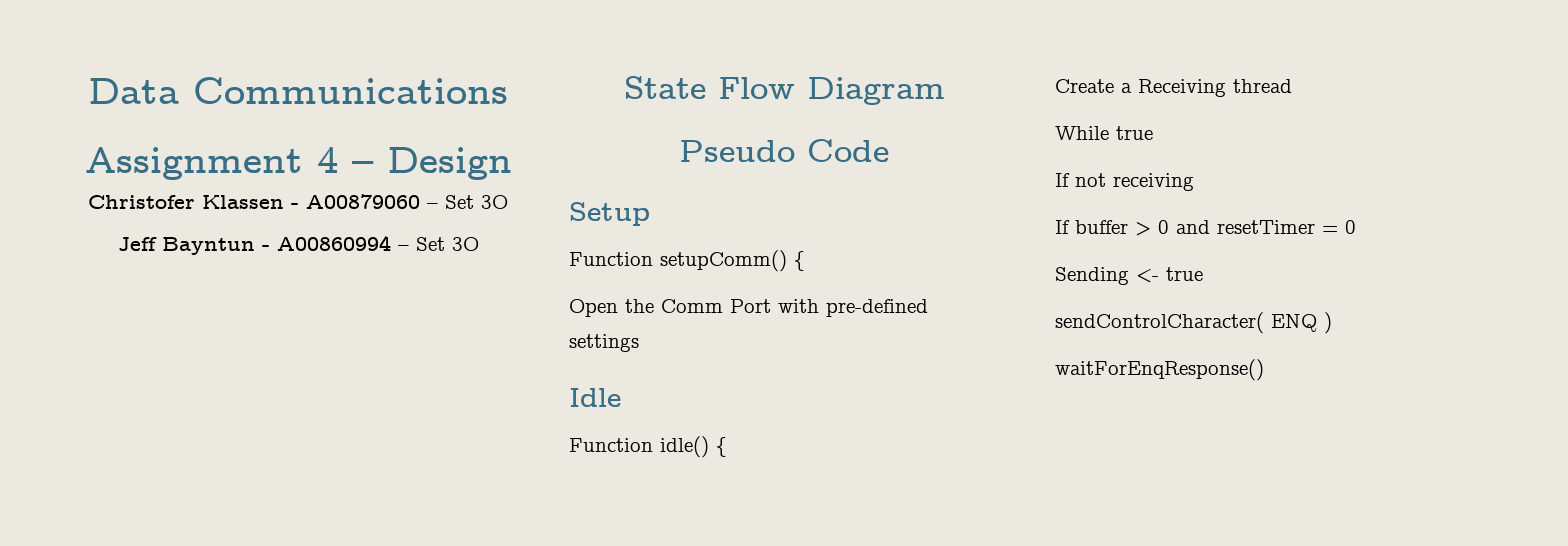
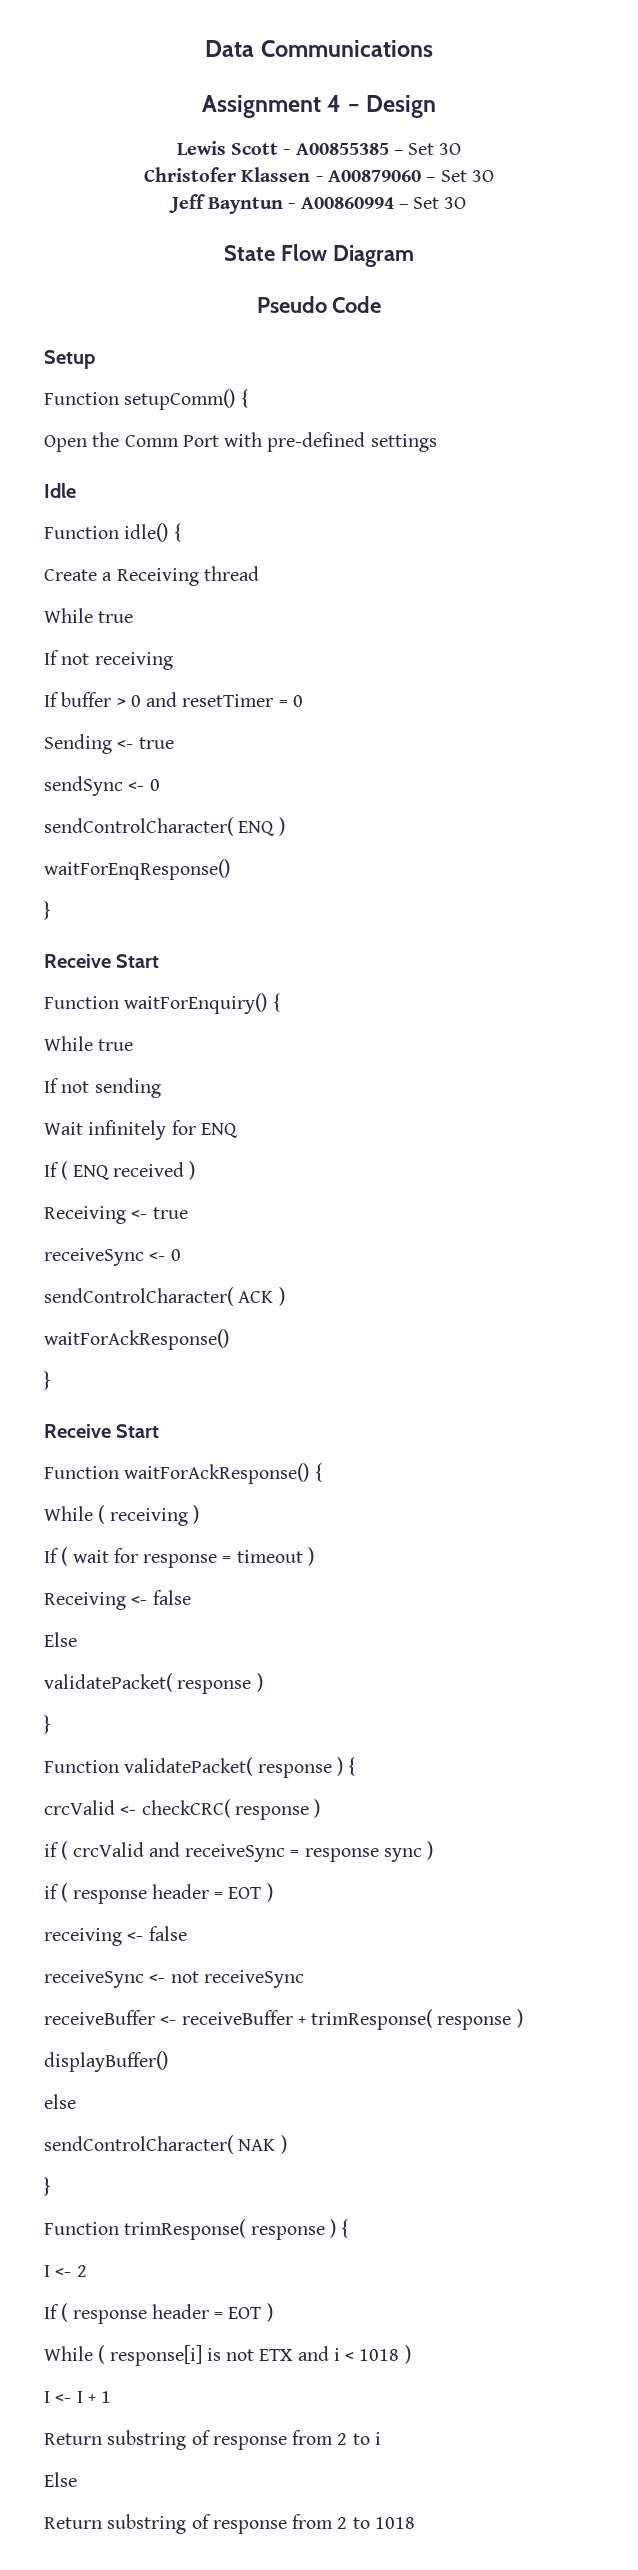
+ Lewis Scott - A00855385 – Set 3O
+ sendSync <- 0
  waitForEnqResponse()
+ }
+ Receive Start
+ Function waitForEnquiry() {
+ While true
+ If not sending
+ Wait infinitely for ENQ
+ If ( ENQ received )
+ Receiving <- true
+ receiveSync <- 0
+ sendControlCharacter( ACK )
+ waitForAckResponse()
+ }
+ Receive Start
+ Function waitForAckResponse() {
+ While ( receiving )
+ If ( wait for response = timeout )
+ Receiving <- false
+ Else
+ validatePacket( response )
+ }
+ Function validatePacket( response ) {
+ crcValid <- checkCRC( response )
+ if ( crcValid and receiveSync = response sync )
+ if ( response header = EOT )
+ receiving <- false
+ receiveSync <- not receiveSync
+ receiveBuffer <- receiveBuffer + trimResponse( response )
+ displayBuffer()
+ else
+ sendControlCharacter( NAK )
+ }
+ Function trimResponse( response ) {
+ I <- 2
+ If ( response header = EOT )
+ While ( response[i] is not ETX and i < 1018 )
+ I <- I + 1
+ Return substring of response from 2 to i
+ Else
+ Return substring of response from 2 to 1018

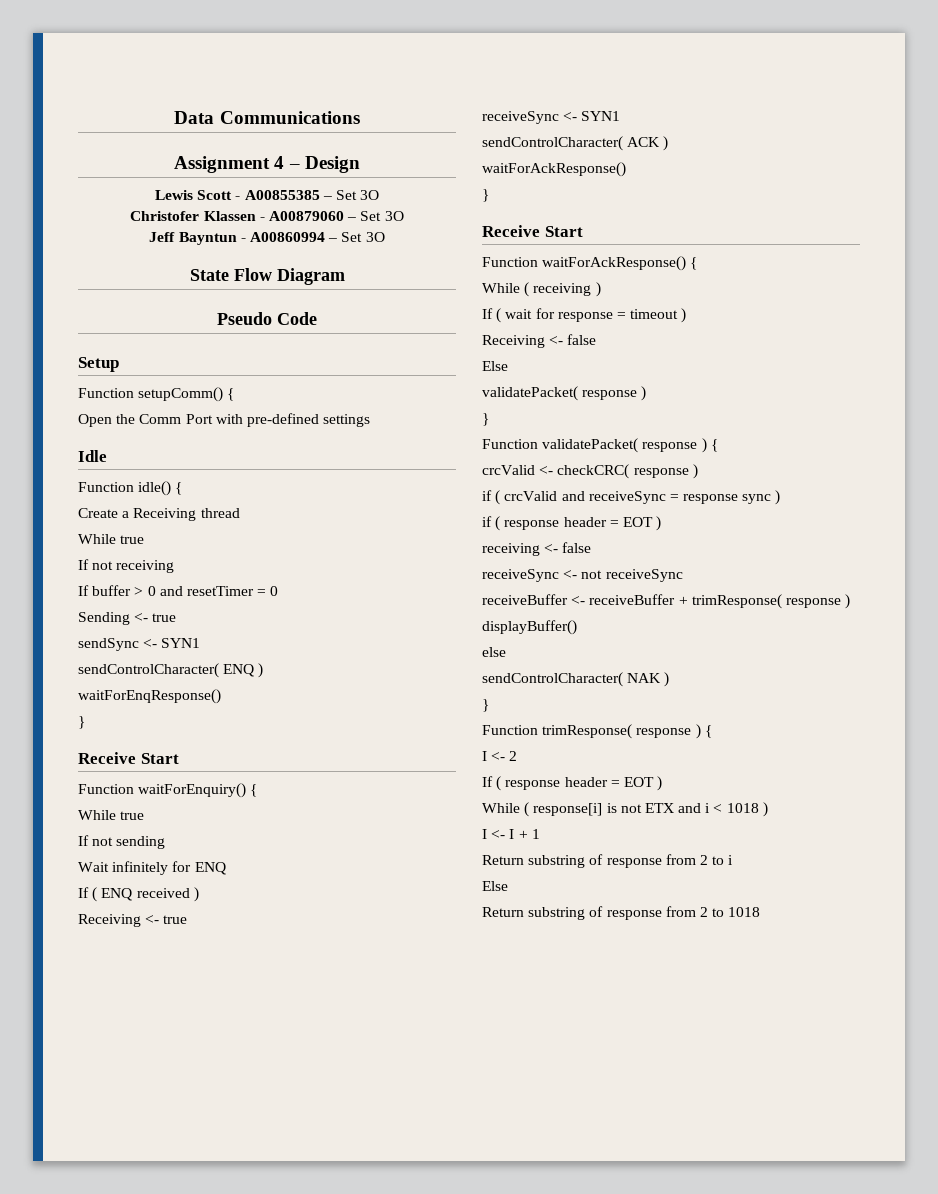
- sendSync <- 0
+ sendSync <- SYN1
- receiveSync <- 0
+ receiveSync <- SYN1

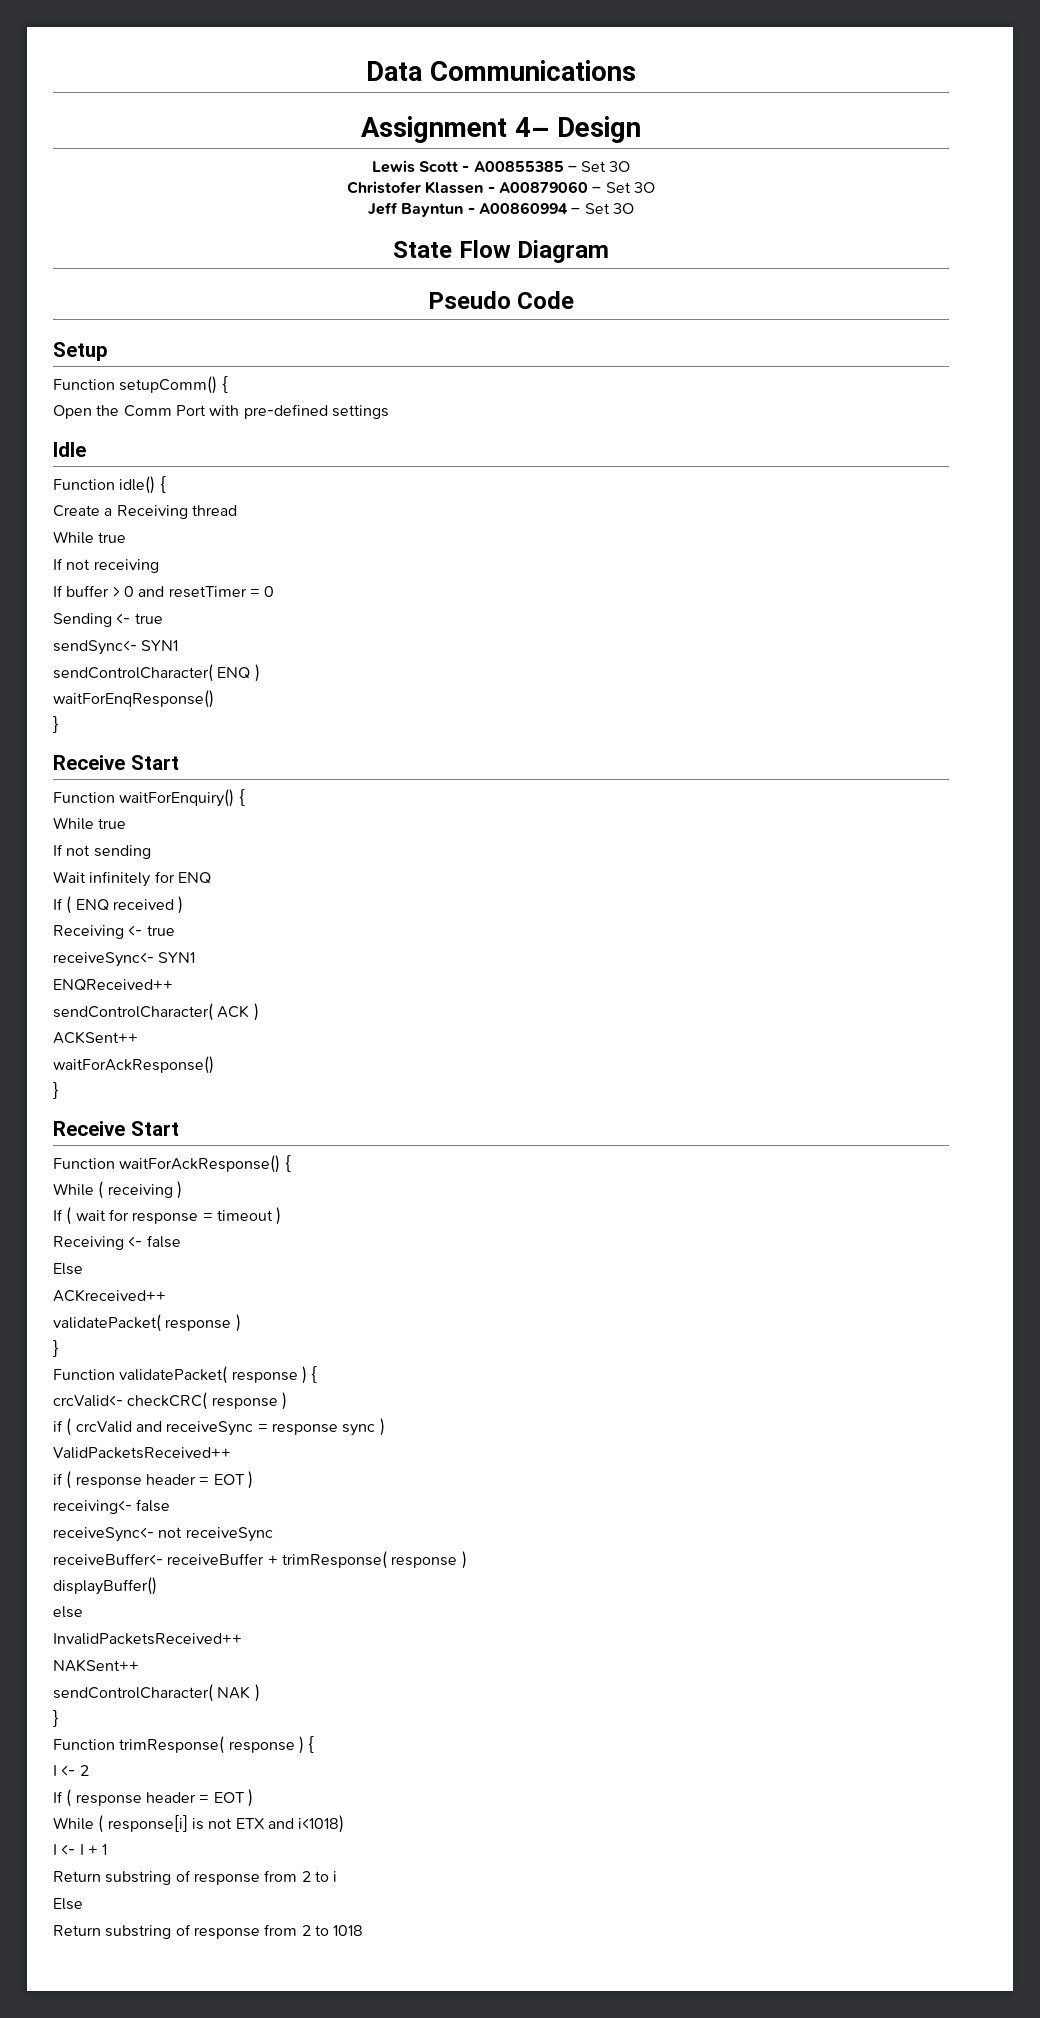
- Assignment 4 – Design
+ Assignment 4– Design
- sendSync <- SYN1
+ sendSync<- SYN1
- receiveSync <- SYN1
+ receiveSync<- SYN1
+ ENQReceived++
+ ACKSent++
+ ACKreceived++
- crcValid <- checkCRC( response )
+ crcValid<- checkCRC( response )
+ ValidPacketsReceived++
- receiving <- false
- receiveSync <- not receiveSync
+ receiving<- false
+ receiveSync<- not receiveSync
- receiveBuffer <- receiveBuffer + trimResponse( response )
+ receiveBuffer<- receiveBuffer + trimResponse( response )
+ InvalidPacketsReceived++
+ NAKSent++
- While ( response[i] is not ETX and i < 1018 )
+ While ( response[i] is not ETX and i<1018)

